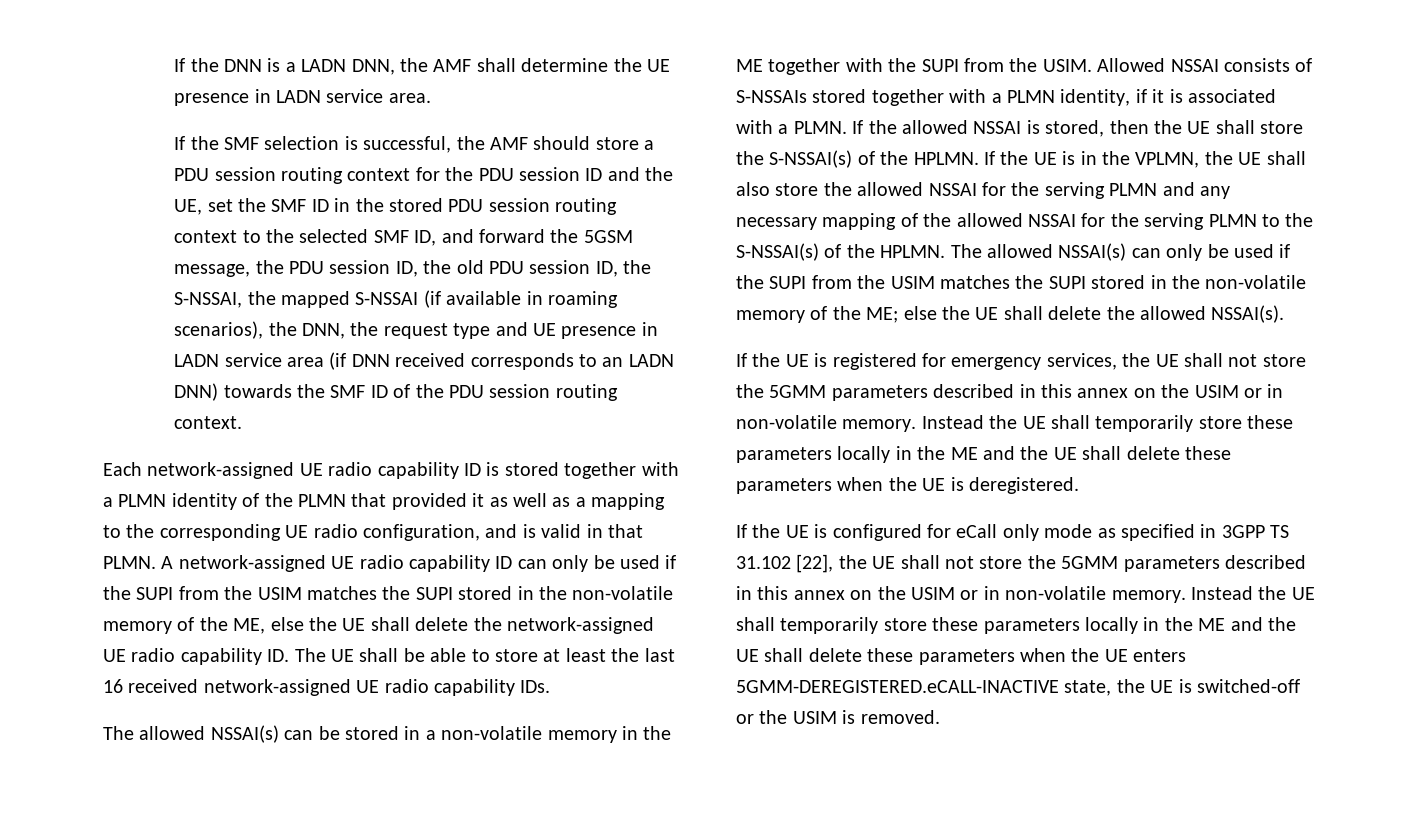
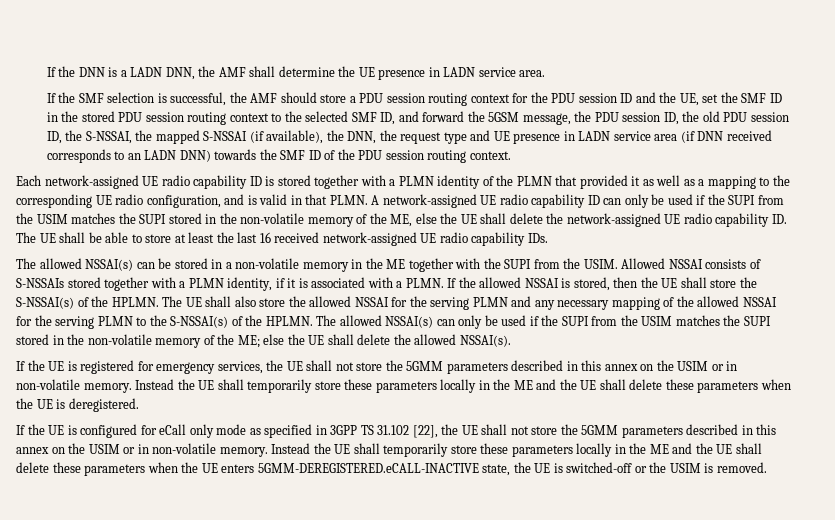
- If the SMF selection is successful, the AMF should store a PDU session routing context for the PDU session ID and the UE, set the SMF ID in the stored PDU session routing context to the selected SMF ID, and forward the 5GSM message, the PDU session ID, the old PDU session ID, the S-NSSAI, the mapped S-NSSAI (if available in roaming scenarios), the DNN, the request type and UE presence in LADN service area (if DNN received corresponds to an LADN DNN) towards the SMF ID of the PDU session routing context.
+ If the SMF selection is successful, the AMF should store a PDU session routing context for the PDU session ID and the UE, set the SMF ID in the stored PDU session routing context to the selected SMF ID, and forward the 5GSM message, the PDU session ID, the old PDU session ID, the S-NSSAI, the mapped S-NSSAI (if available), the DNN, the request type and UE presence in LADN service area (if DNN received corresponds to an LADN DNN) towards the SMF ID of the PDU session routing context.
- If the UE is in the VPLMN, the UE shall also store the allowed NSSAI for the serving PLMN and any necessary mapping of the allowed NSSAI for the serving PLMN to the S-NSSAI(s) of the HPLMN.
+ The UE shall also store the allowed NSSAI for the serving PLMN and any necessary mapping of the allowed NSSAI for the serving PLMN to the S-NSSAI(s) of the HPLMN.

